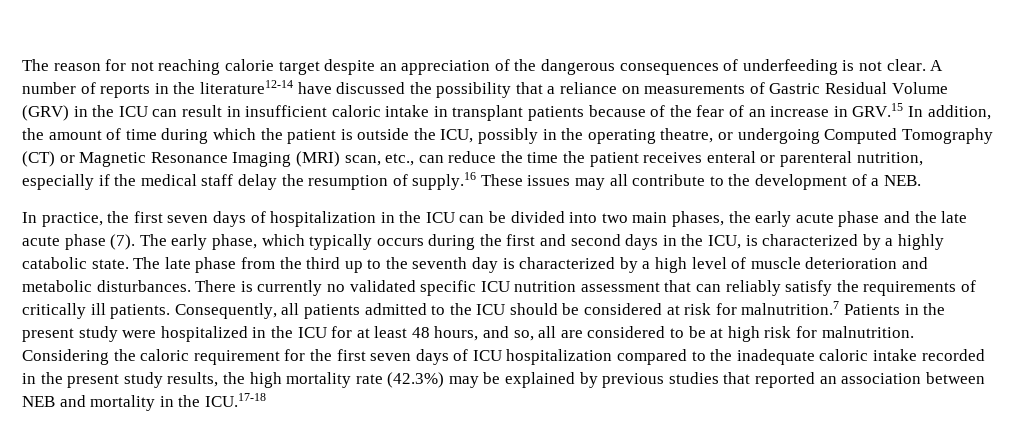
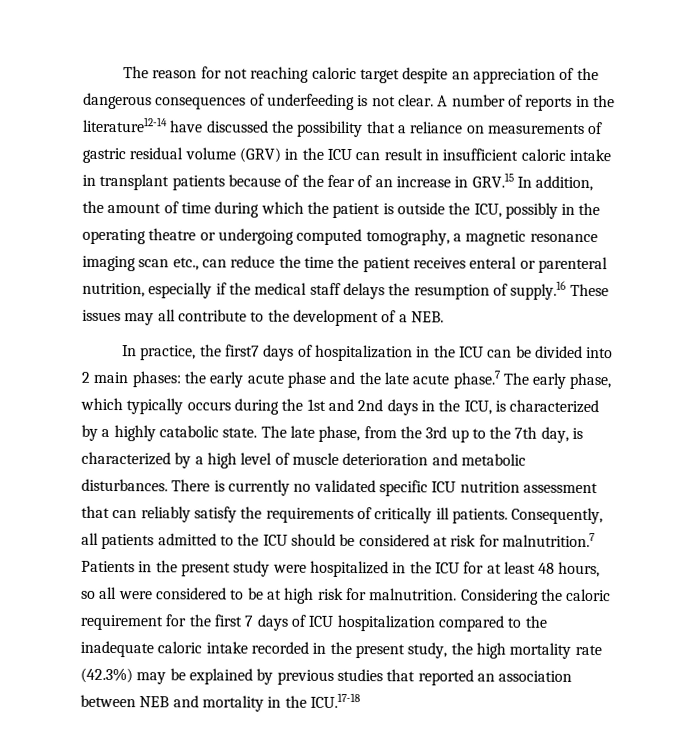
- The reason for not reaching calorie target despite an appreciation of the dangerous consequences of underfeeding is not clear.
+ The reason for not reaching caloric target despite an appreciation of the dangerous consequences of underfeeding is not clear.
- A number of reports in the literature12-14 have discussed the possibility that a reliance on measurements of Gastric Residual Volume (GRV) in the ICU can result in insufficient caloric intake in transplant patients because of the fear of an increase in GRV.15 In addition, the amount of time during which the patient is outside the ICU, possibly in the operating theatre, or undergoing Computed Tomography (CT) or Magnetic Resonance Imaging (MRI) scan, etc., can reduce the time the patient receives enteral or parenteral nutrition, especially if the medical staff delay the resumption of supply.16 These issues may all contribute to the development of a NEB.
+ A number of reports in the literature12-14 have discussed the possibility that a reliance on measurements of gastric residual volume (GRV) in the ICU can result in insufficient caloric intake in transplant patients because of the fear of an increase in GRV.15 In addition, the amount of time during which the patient is outside the ICU, possibly in the operating theatre or undergoing computed tomography, a magnetic resonance imaging scan etc., can reduce the time the patient receives enteral or parenteral nutrition, especially if the medical staff delays the resumption of supply.16 These issues may all contribute to the development of a NEB.
- In practice, the first seven days of hospitalization in the ICU can be divided into two main phases, the early acute phase and the late acute phase (7). The early phase, which typically occurs during the first and second days in the ICU, is characterized by a highly catabolic state.
+ In practice, the first7 days of hospitalization in the ICU can be divided into 2 main phases: the early acute phase and the late acute phase.7 The early phase, which typically occurs during the 1st and 2nd days in the ICU, is characterized by a highly catabolic state.
- The late phase from the third up to the seventh day is characterized by a high level of muscle deterioration and metabolic disturbances.
+ The late phase, from the 3rd up to the 7th day, is characterized by a high level of muscle deterioration and metabolic disturbances.
- Consequently, all patients admitted to the ICU should be considered at risk for malnutrition.7 Patients in the present study were hospitalized in the ICU for at least 48 hours, and so, all are considered to be at high risk for malnutrition.
+ Consequently, all patients admitted to the ICU should be considered at risk for malnutrition.7 Patients in the present study were hospitalized in the ICU for at least 48 hours, so all were considered to be at high risk for malnutrition.
- Considering the caloric requirement for the first seven days of ICU hospitalization compared to the inadequate caloric intake recorded in the present study results, the high mortality rate (42.3%) may be explained by previous studies that reported an association between NEB and mortality in the ICU.17-18
+ Considering the caloric requirement for the first 7 days of ICU hospitalization compared to the inadequate caloric intake recorded in the present study, the high mortality rate (42.3%) may be explained by previous studies that reported an association between NEB and mortality in the ICU.17-18

